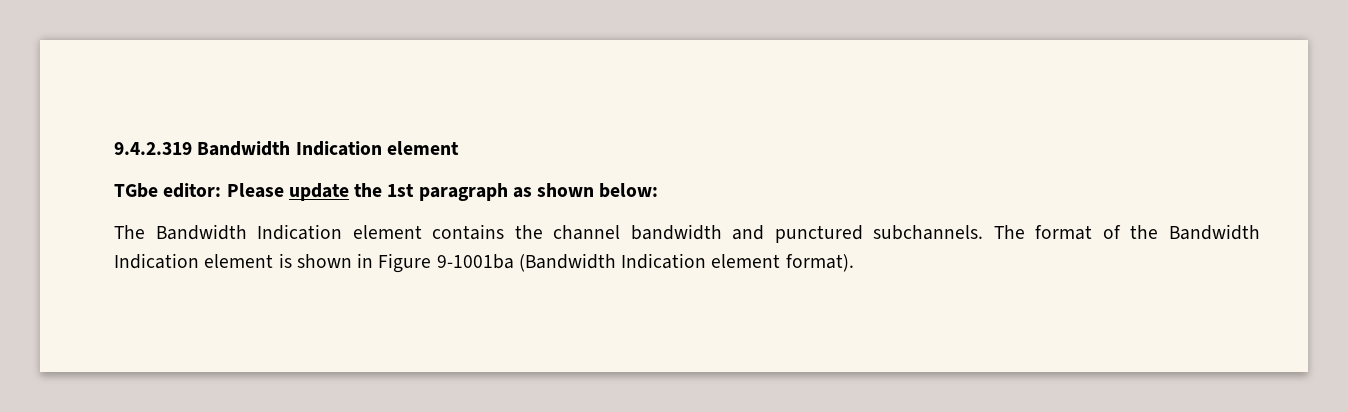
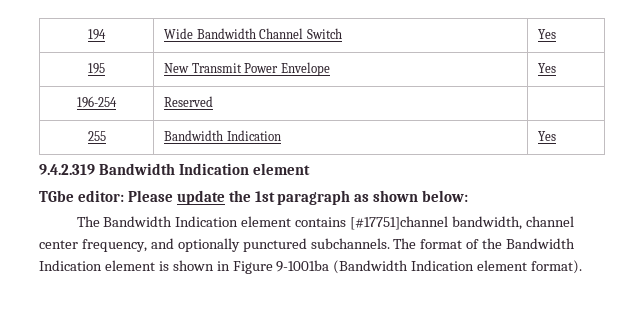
+ 194 | Wide Bandwidth Channel Switch | Yes
+ 195 | New Transmit Power Envelope | Yes
+ 196-254 | Reserved |
+ 255 | Bandwidth Indication | Yes
- The Bandwidth Indication element contains the channel bandwidth and punctured subchannels.
+ The Bandwidth Indication element contains [#17751]channel bandwidth, channel center frequency, and optionally punctured subchannels.

